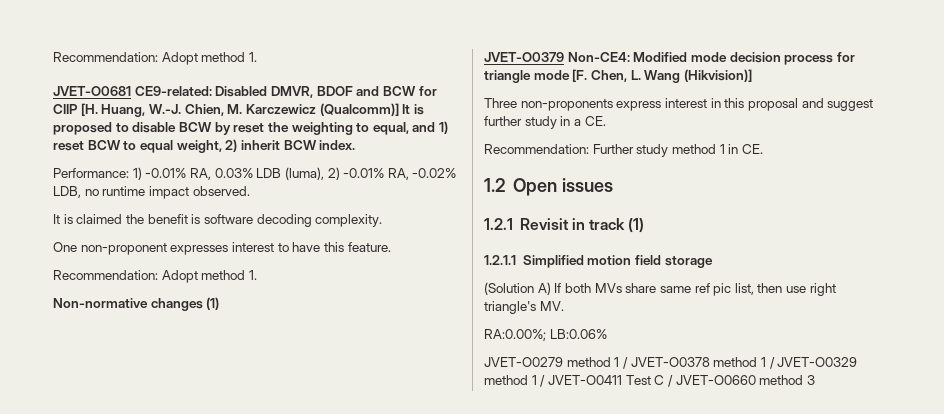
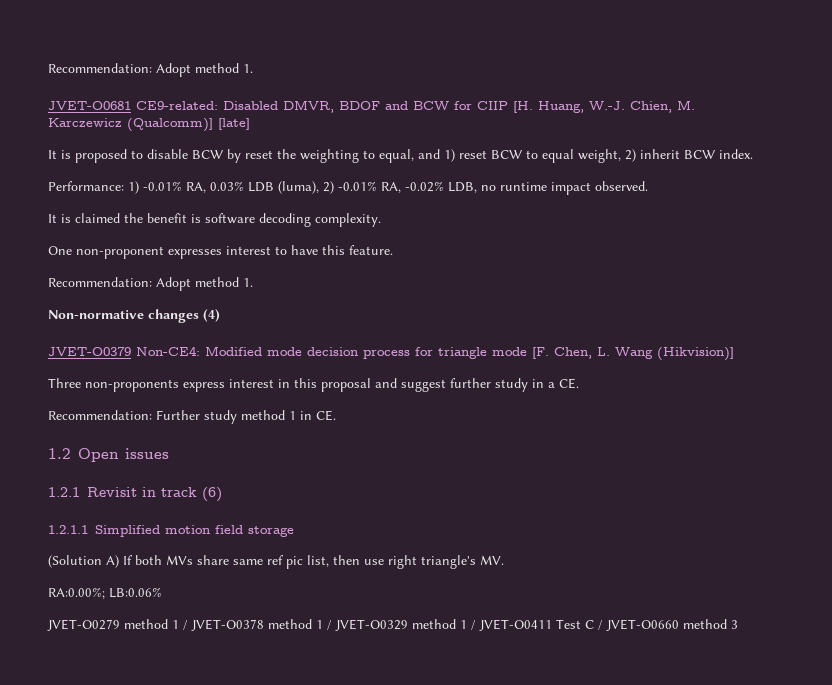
- JVET-O0681 CE9-related: Disabled DMVR, BDOF and BCW for CIIP [H. Huang, W.-J. Chien, M. Karczewicz (Qualcomm)] It is proposed to disable BCW by reset the weighting to equal, and 1) reset BCW to equal weight, 2) inherit BCW index.
+ JVET-O0681 CE9-related: Disabled DMVR, BDOF and BCW for CIIP [H. Huang, W.-J. Chien, M. Karczewicz (Qualcomm)] [late]
+ It is proposed to disable BCW by reset the weighting to equal, and 1) reset BCW to equal weight, 2) inherit BCW index.
- Non-normative changes (1)
+ Non-normative changes (4)
- 1.2.1 Revisit in track (1)
+ 1.2.1 Revisit in track (6)

